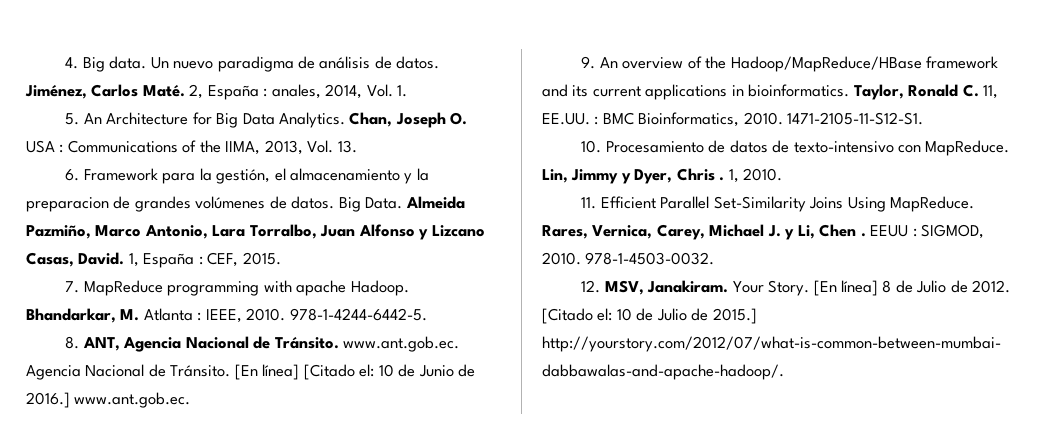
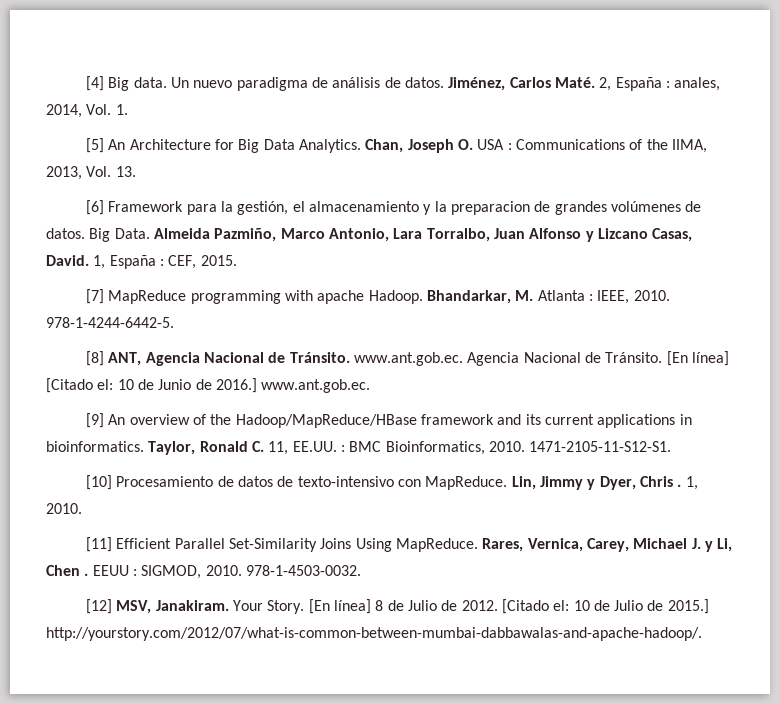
- 4. Big data.
+ [4] Big data.
- 5. An Architecture for Big Data Analytics.
+ [5] An Architecture for Big Data Analytics.
- 6. Framework para la gestión, el almacenamiento y la preparacion de grandes volúmenes de datos.
+ [6] Framework para la gestión, el almacenamiento y la preparacion de grandes volúmenes de datos.
- 7. MapReduce programming with apache Hadoop.
+ [7] MapReduce programming with apache Hadoop.
- 8. ANT, Agencia Nacional de Tránsito. www.ant.gob.ec. Agencia Nacional de Tránsito.
+ [8] ANT, Agencia Nacional de Tránsito. www.ant.gob.ec. Agencia Nacional de Tránsito.
- 9. An overview of the Hadoop/MapReduce/HBase framework and its current applications in bioinformatics.
+ [9] An overview of the Hadoop/MapReduce/HBase framework and its current applications in bioinformatics.
- 10. Procesamiento de datos de texto-intensivo con MapReduce.
+ [10] Procesamiento de datos de texto-intensivo con MapReduce.
- 11. Efficient Parallel Set-Similarity Joins Using MapReduce.
+ [11] Efficient Parallel Set-Similarity Joins Using MapReduce.
- 12. MSV, Janakiram.
+ [12] MSV, Janakiram.

